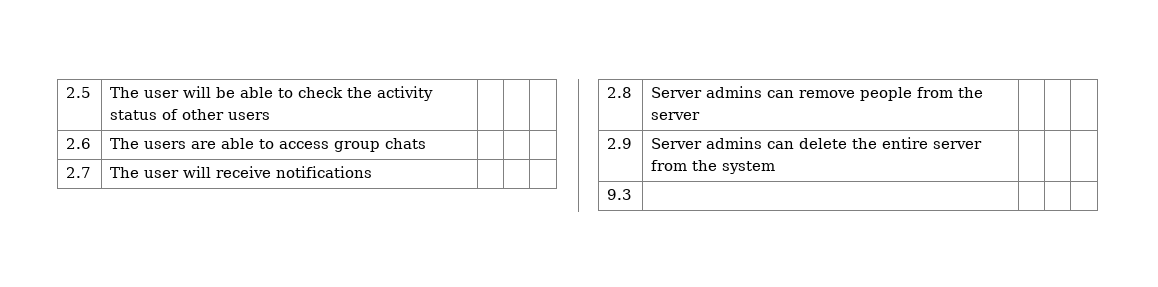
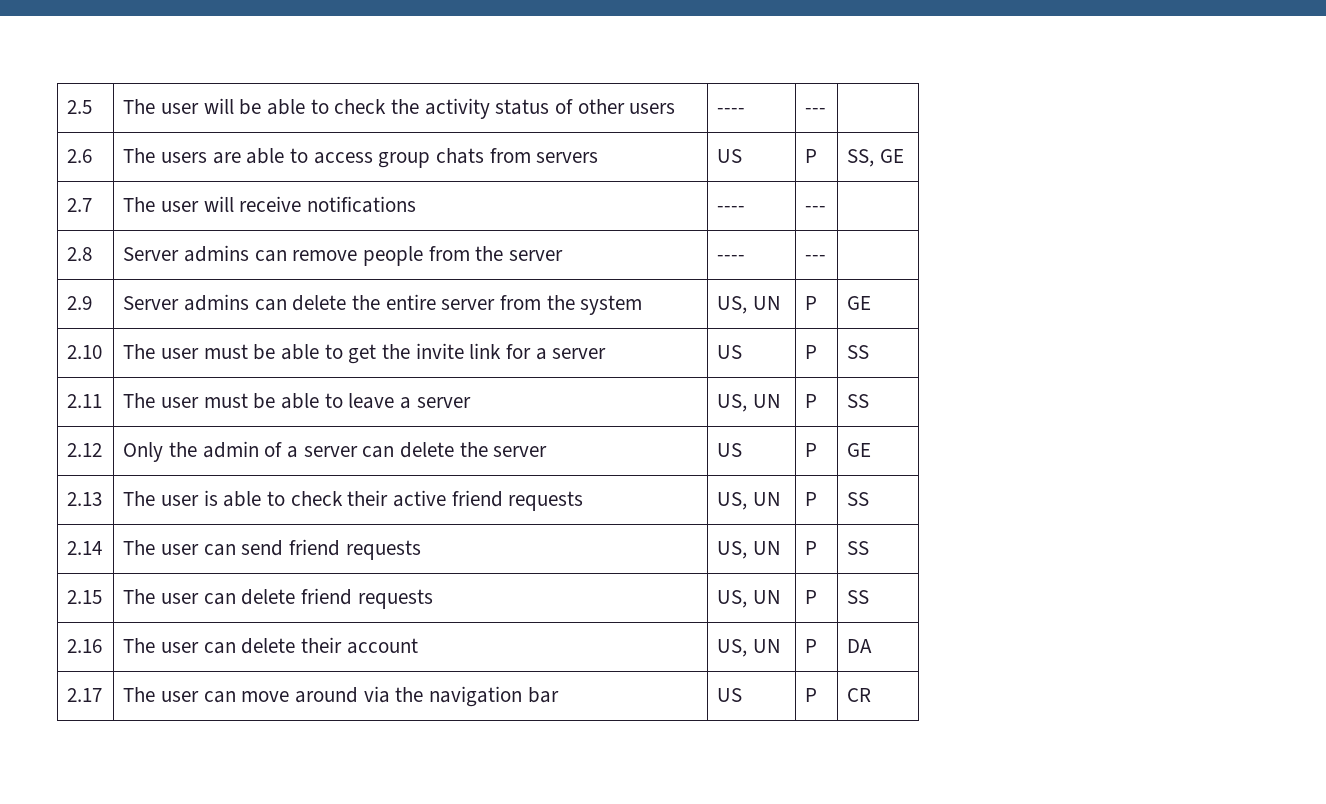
- 2.5 | The user will be able to check the activity status of other users | | |
+ 2.5 | The user will be able to check the activity status of other users | ---- | --- |
- 2.6 | The users are able to access group chats | | |
+ 2.6 | The users are able to access group chats from servers | US | P | SS, GE
- 2.7 | The user will receive notifications | | |
+ 2.7 | The user will receive notifications | ---- | --- |
- 2.8 | Server admins can remove people from the server | | |
+ 2.8 | Server admins can remove people from the server | ---- | --- |
- 2.9 | Server admins can delete the entire server from the system | | |
- 9.3 | | | |
+ 2.9 | Server admins can delete the entire server from the system | US, UN | P | GE
+ 2.10 | The user must be able to get the invite link for a server | US | P | SS
+ 2.11 | The user must be able to leave a server | US, UN | P | SS
+ 2.12 | Only the admin of a server can delete the server | US | P | GE
+ 2.13 | The user is able to check their active friend requests | US, UN | P | SS
+ 2.14 | The user can send friend requests | US, UN | P | SS
+ 2.15 | The user can delete friend requests | US, UN | P | SS
+ 2.16 | The user can delete their account | US, UN | P | DA
+ 2.17 | The user can move around via the navigation bar | US | P | CR

